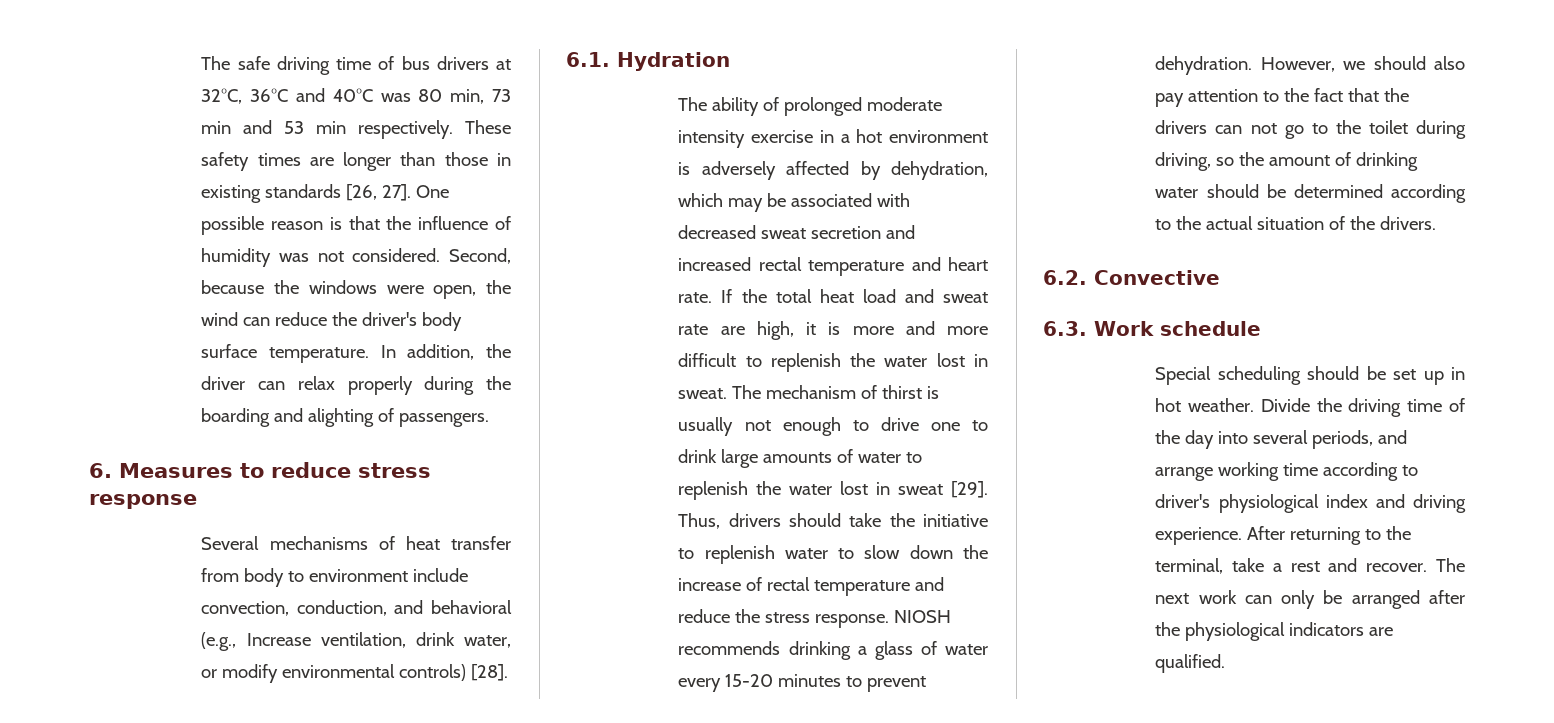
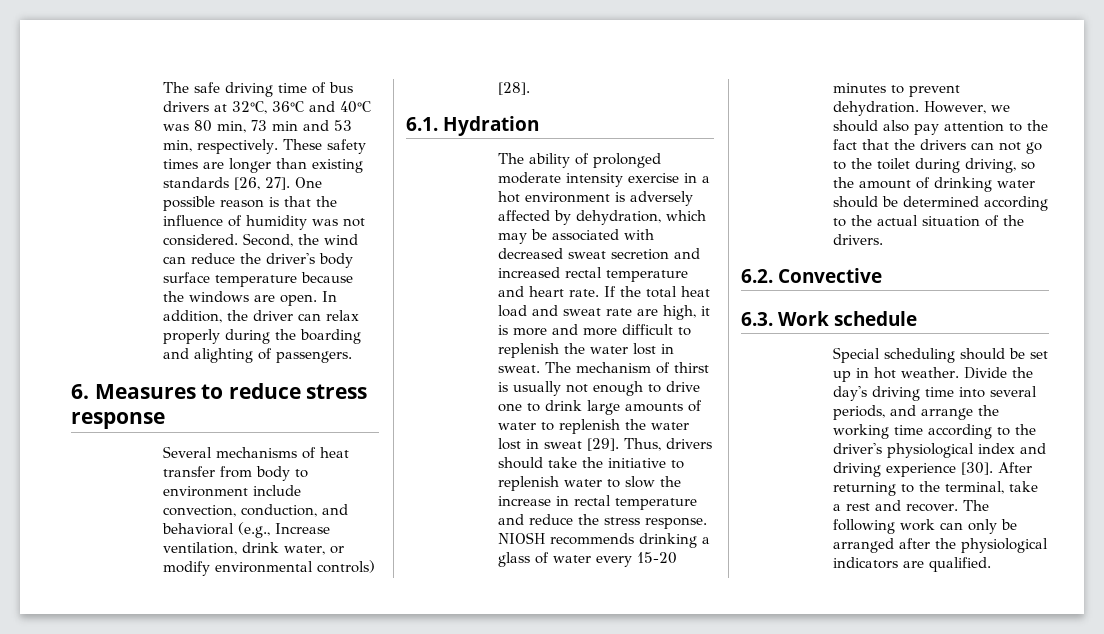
- The safe driving time of bus drivers at 32°C, 36°C and 40°C was 80 min, 73 min and 53 min respectively.
+ The safe driving time of bus drivers at 32°C, 36°C and 40°C was 80 min, 73 min and 53 min, respectively.
- These safety times are longer than those in existing standards [26, 27].
+ These safety times are longer than existing standards [26, 27].
- Second, because the windows were open, the wind can reduce the driver's body surface temperature.
+ Second, the wind can reduce the driver's body surface temperature because the windows are open.
- Thus, drivers should take the initiative to replenish water to slow down the increase of rectal temperature and reduce the stress response.
+ Thus, drivers should take the initiative to replenish water to slow the increase in rectal temperature and reduce the stress response.
- Divide the driving time of the day into several periods, and arrange working time according to driver's physiological index and driving experience.
+ Divide the day's driving time into several periods, and arrange the working time according to the driver's physiological index and driving experience [30].
- The next work can only be arranged after the physiological indicators are qualified.
+ The following work can only be arranged after the physiological indicators are qualified.

